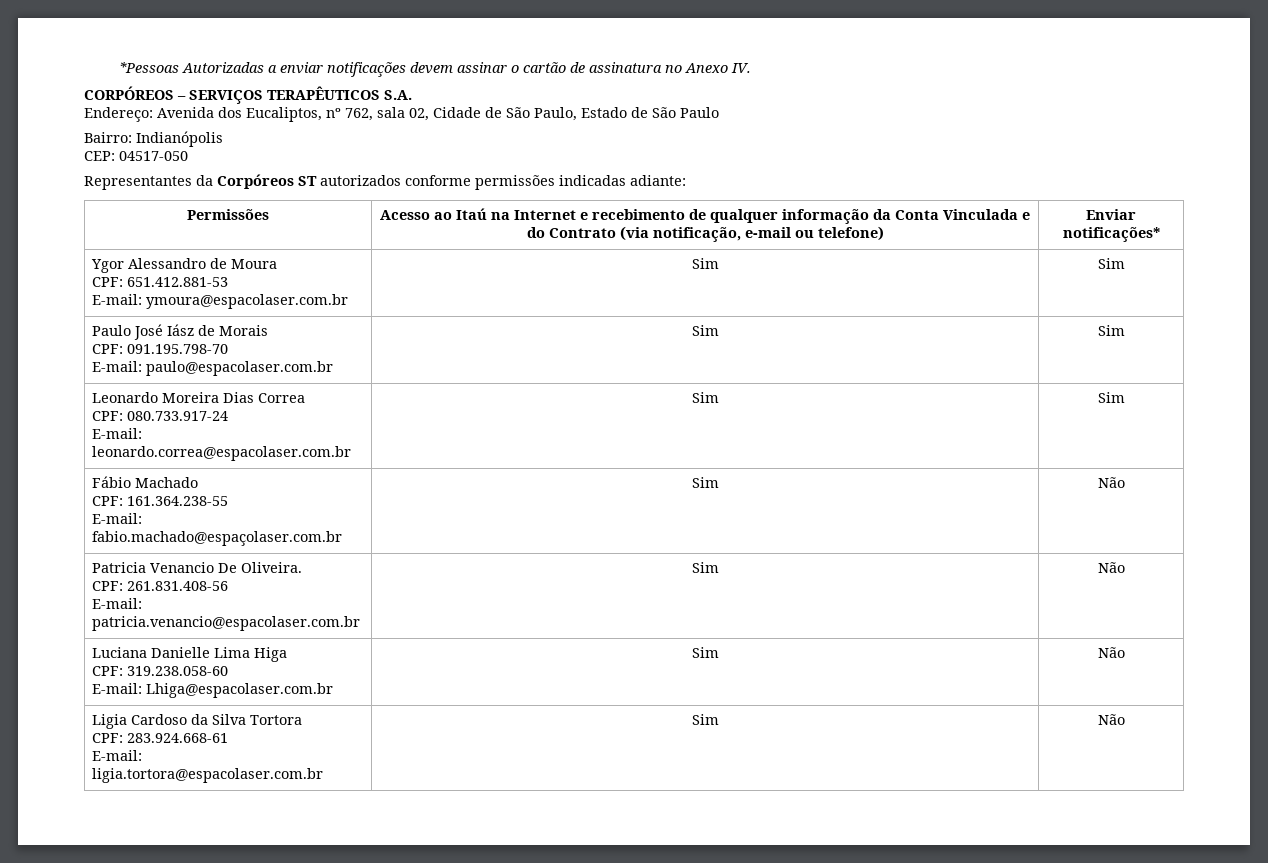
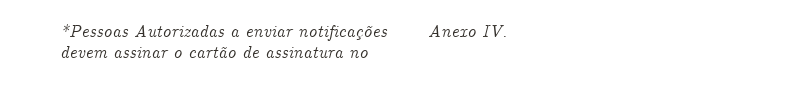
- CORPÓREOS – SERVIÇOS TERAPÊUTICOS S.A.
- Endereço: Avenida dos Eucaliptos, nº 762, sala 02, Cidade de São Paulo, Estado de São Paulo
- Bairro: Indianópolis
- CEP: 04517-050
- Representantes da Corpóreos ST autorizados conforme permissões indicadas adiante:
- Permissões | Acesso ao Itaú na Internet e recebimento de qualquer informação da Conta Vinculada e do Contrato (via notificação, e-mail ou telefone) | Enviar notificações*
- Ygor Alessandro de Moura
- CPF: 651.412.881-53
- E-mail: ymoura@espacolaser.com.br | Sim | Sim
- Paulo José Iász de Morais
- CPF: 091.195.798-70
- E-mail: paulo@espacolaser.com.br | Sim | Sim
- Leonardo Moreira Dias Correa
- CPF: 080.733.917-24
- E-mail: leonardo.correa@espacolaser.com.br | Sim | Sim
- Fábio Machado
- CPF: 161.364.238-55
- E-mail: fabio.machado@espaçolaser.com.br | Sim | Não
- Patricia Venancio De Oliveira.
- CPF: 261.831.408-56
- E-mail: patricia.venancio@espacolaser.com.br | Sim | Não
- Luciana Danielle Lima Higa
- CPF: 319.238.058-60
- E-mail: Lhiga@espacolaser.com.br | Sim | Não
- Ligia Cardoso da Silva Tortora
- CPF: 283.924.668-61
- E-mail: ligia.tortora@espacolaser.com.br | Sim | Não

